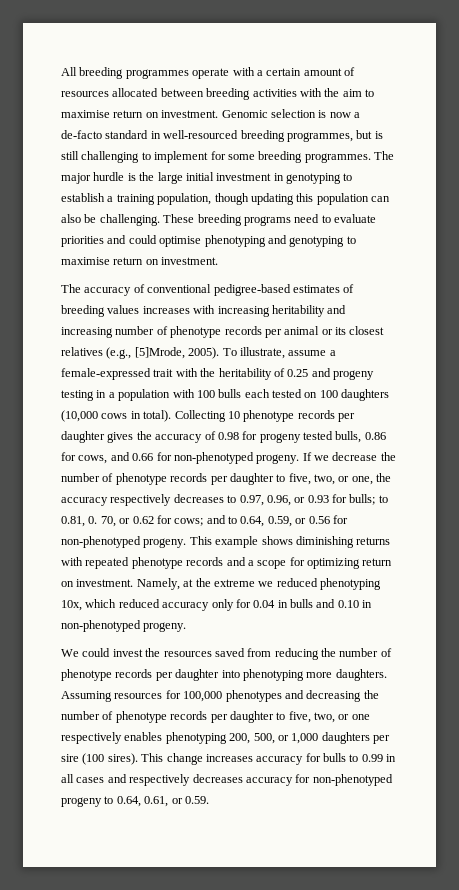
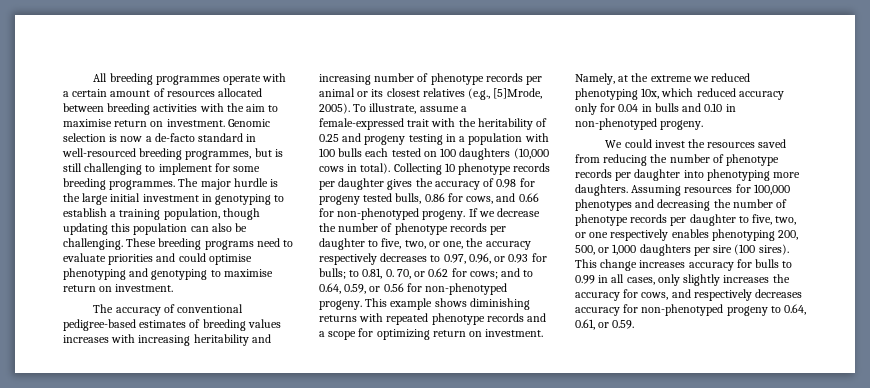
- This change increases accuracy for bulls to 0.99 in all cases and respectively decreases accuracy for non-phenotyped progeny to 0.64, 0.61, or 0.59.
+ This change increases accuracy for bulls to 0.99 in all cases, only slightly increases the accuracy for cows, and respectively decreases accuracy for non-phenotyped progeny to 0.64, 0.61, or 0.59.

